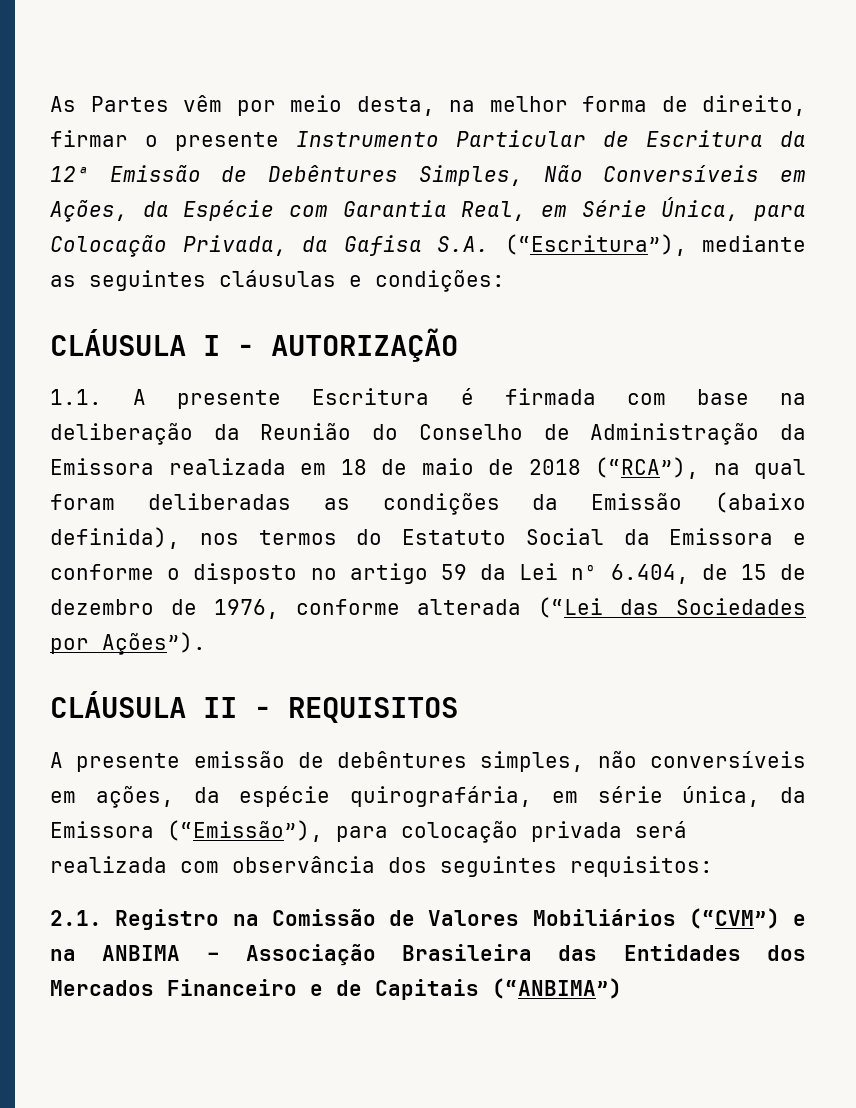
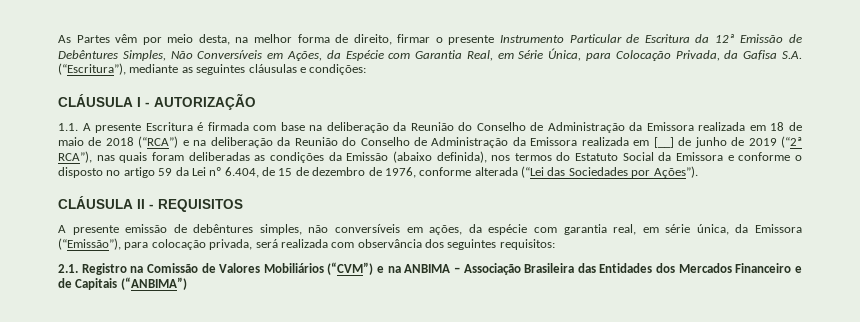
- 1.1. A presente Escritura é firmada com base na deliberação da Reunião do Conselho de Administração da Emissora realizada em 18 de maio de 2018 (“RCA”), na qual foram deliberadas as condições da Emissão (abaixo definida), nos termos do Estatuto Social da Emissora e conforme o disposto no artigo 59 da Lei nº 6.404, de 15 de dezembro de 1976, conforme alterada (“Lei das Sociedades por Ações”).
+ 1.1. A presente Escritura é firmada com base na deliberação da Reunião do Conselho de Administração da Emissora realizada em 18 de maio de 2018 (“RCA”) e na deliberação da Reunião do Conselho de Administração da Emissora realizada em [__] de junho de 2019 (“2ª RCA”), nas quais foram deliberadas as condições da Emissão (abaixo definida), nos termos do Estatuto Social da Emissora e conforme o disposto no artigo 59 da Lei nº 6.404, de 15 de dezembro de 1976, conforme alterada (“Lei das Sociedades por Ações”).
- A presente emissão de debêntures simples, não conversíveis em ações, da espécie quirografária, em série única, da Emissora (“Emissão”), para colocação privada será realizada com observância dos seguintes requisitos:
+ A presente emissão de debêntures simples, não conversíveis em ações, da espécie com garantia real, em série única, da Emissora (“Emissão”), para colocação privada, será realizada com observância dos seguintes requisitos:

